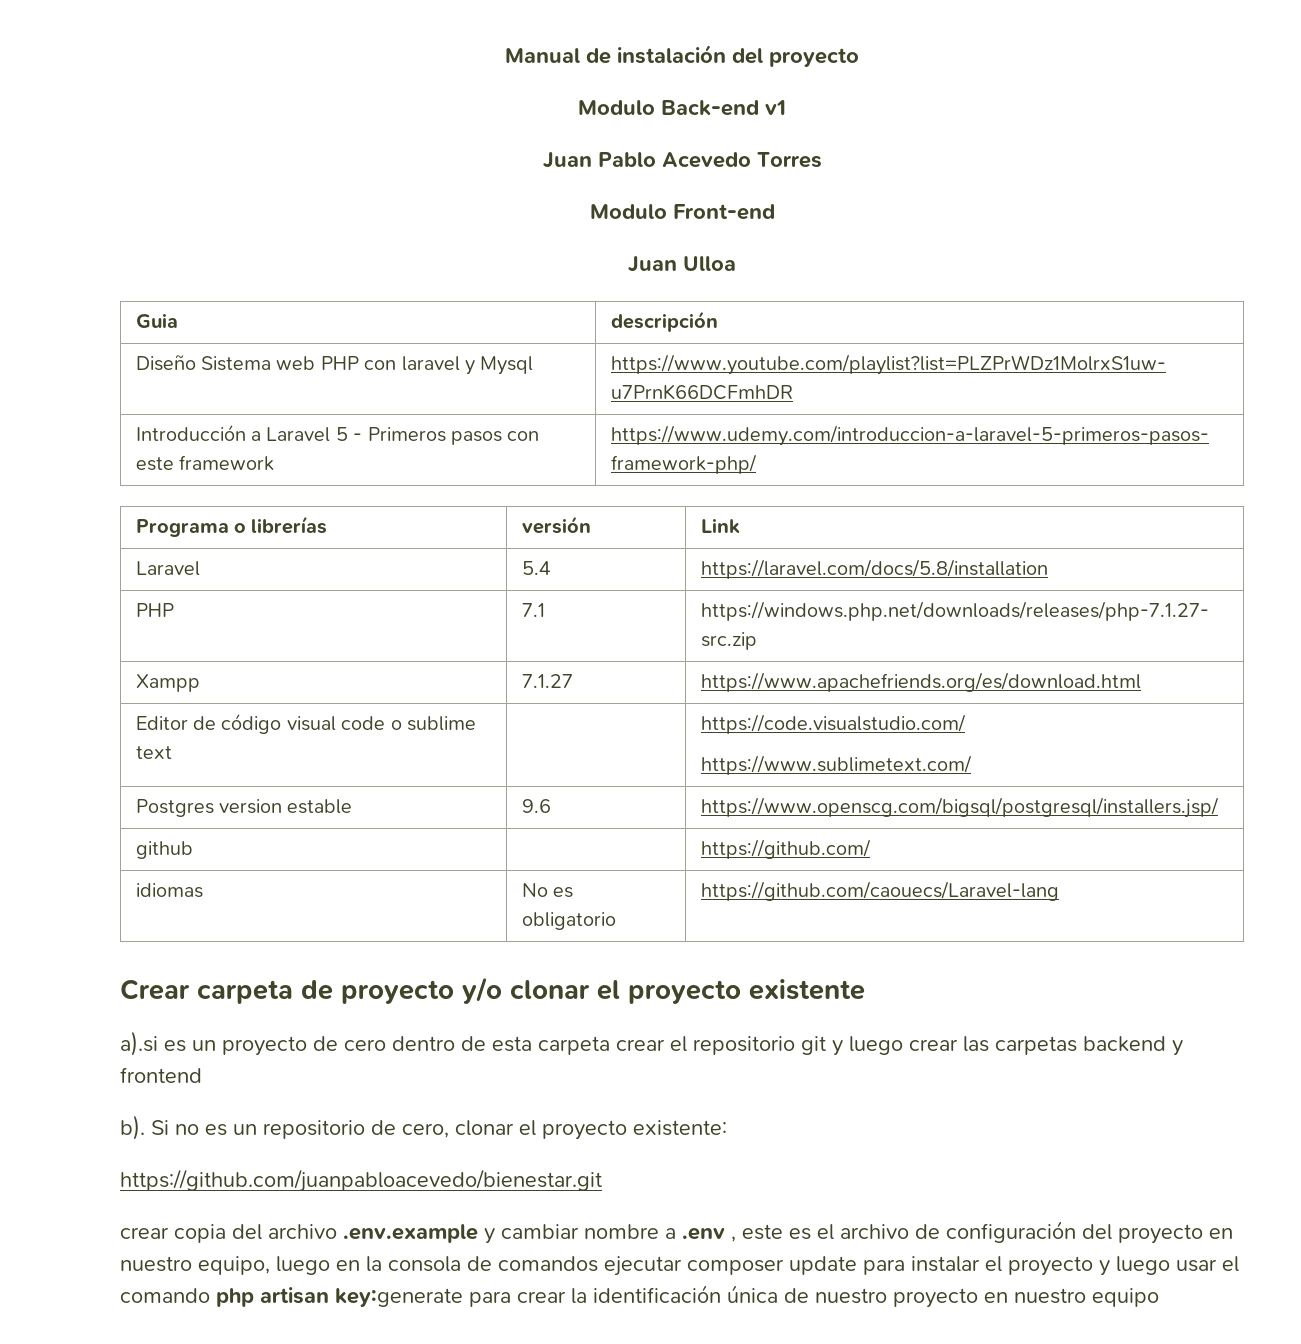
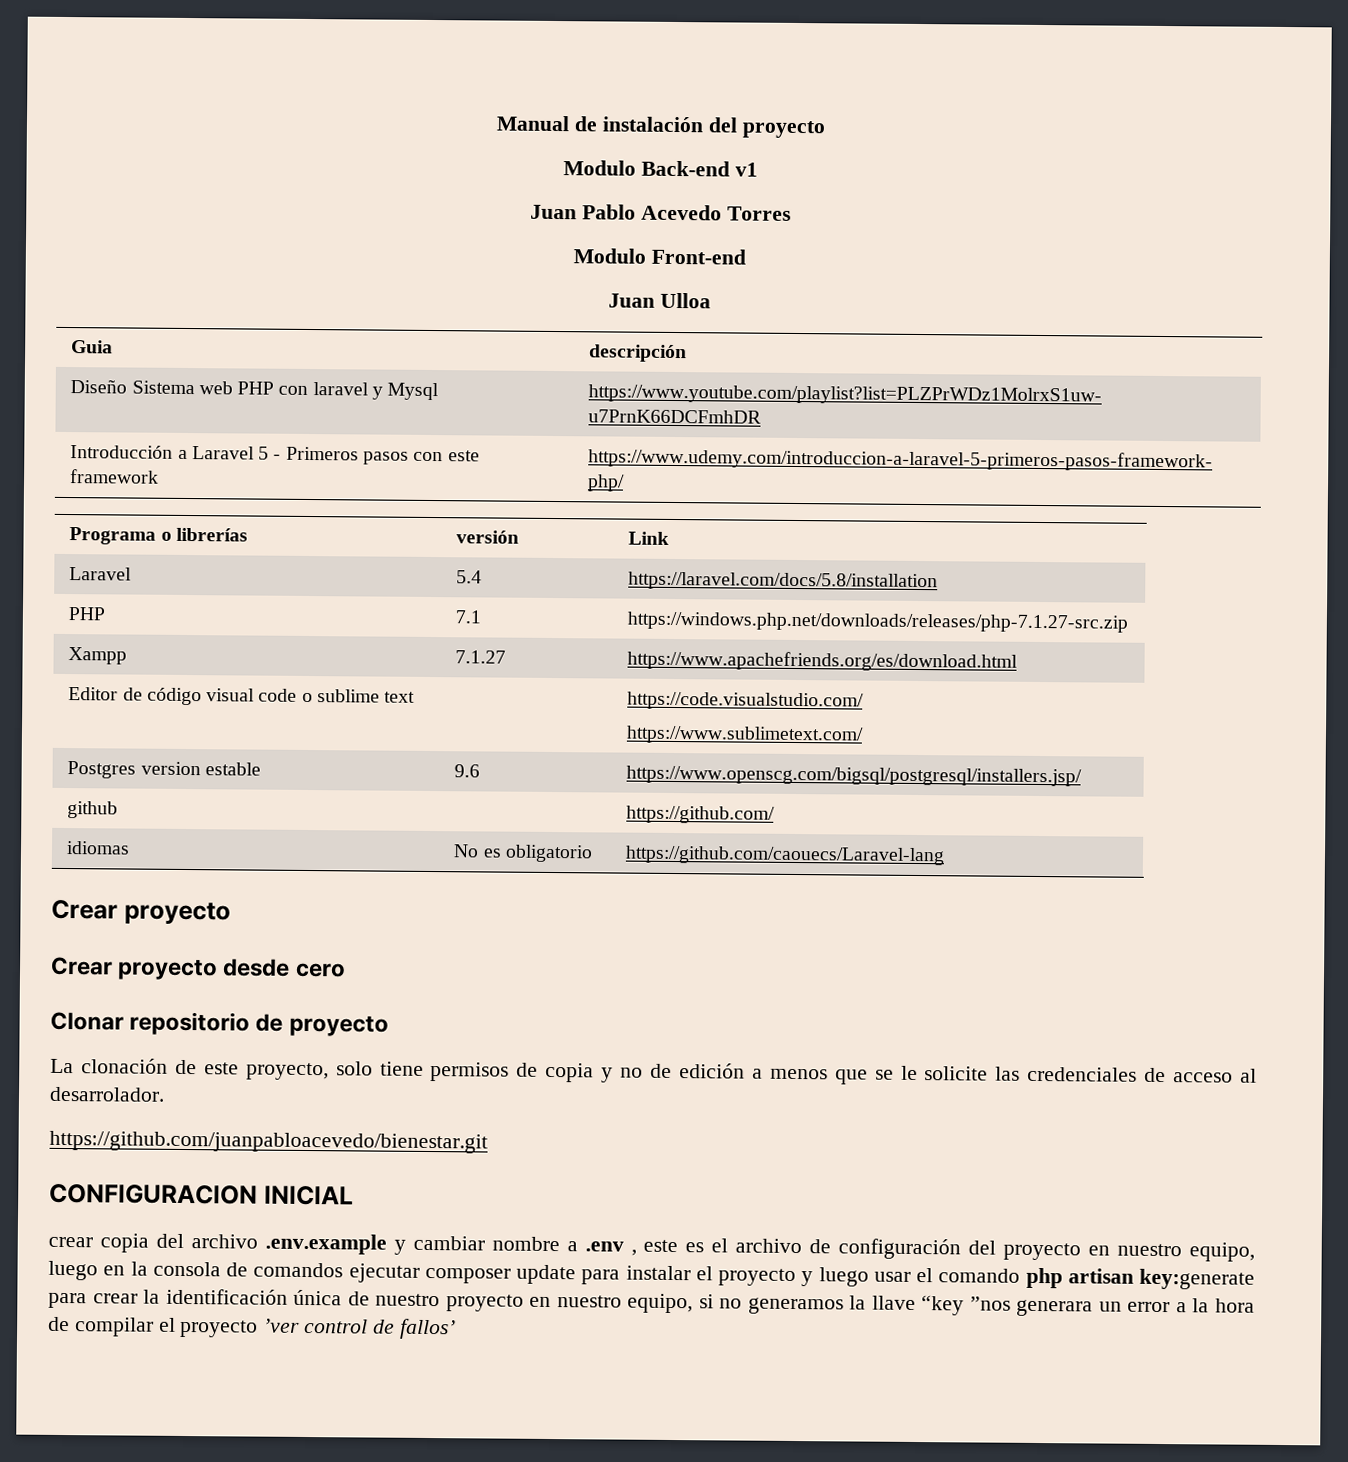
  idiomas | No es obligatorio | https://github.com/caouecs/Laravel-lang
- Crear carpeta de proyecto y/o clonar el proyecto existente
- a).si es un proyecto de cero dentro de esta carpeta crear el repositorio git y luego crear las carpetas backend y frontend
- b). Si no es un repositorio de cero, clonar el proyecto existente:
+ Crear proyecto
+ Crear proyecto desde cero
+ Clonar repositorio de proyecto
+ La clonación de este proyecto, solo tiene permisos de copia y no de edición a menos que se le solicite las credenciales de acceso al desarrolador.
+ CONFIGURACION INICIAL
- crear copia del archivo .env.example y cambiar nombre a .env , este es el archivo de configuración del proyecto en nuestro equipo, luego en la consola de comandos ejecutar composer update para instalar el proyecto y luego usar el comando php artisan key:generate para crear la identificación única de nuestro proyecto en nuestro equipo
+ crear copia del archivo .env.example y cambiar nombre a .env , este es el archivo de configuración del proyecto en nuestro equipo, luego en la consola de comandos ejecutar composer update para instalar el proyecto y luego usar el comando php artisan key:generate para crear la identificación única de nuestro proyecto en nuestro equipo, si no generamos la llave “key ”nos generara un error a la hora de compilar el proyecto ’ver control de fallos’

